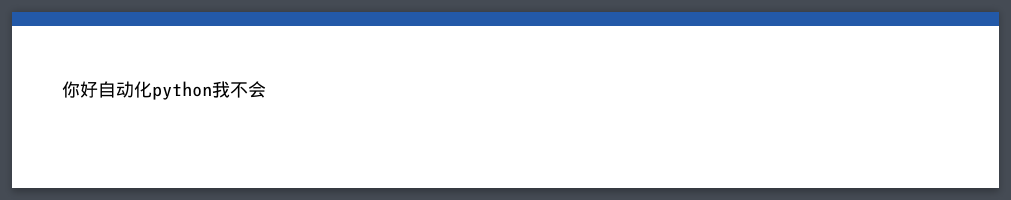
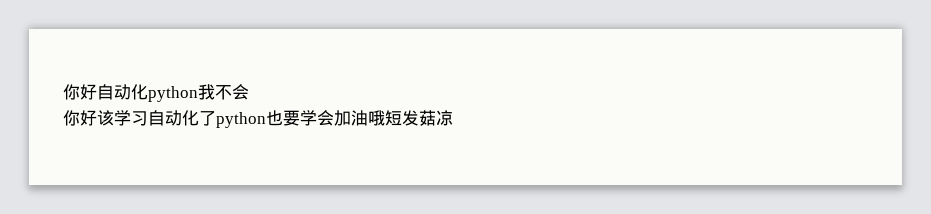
+ 你好该学习自动化了python也要学会加油哦短发菇凉

